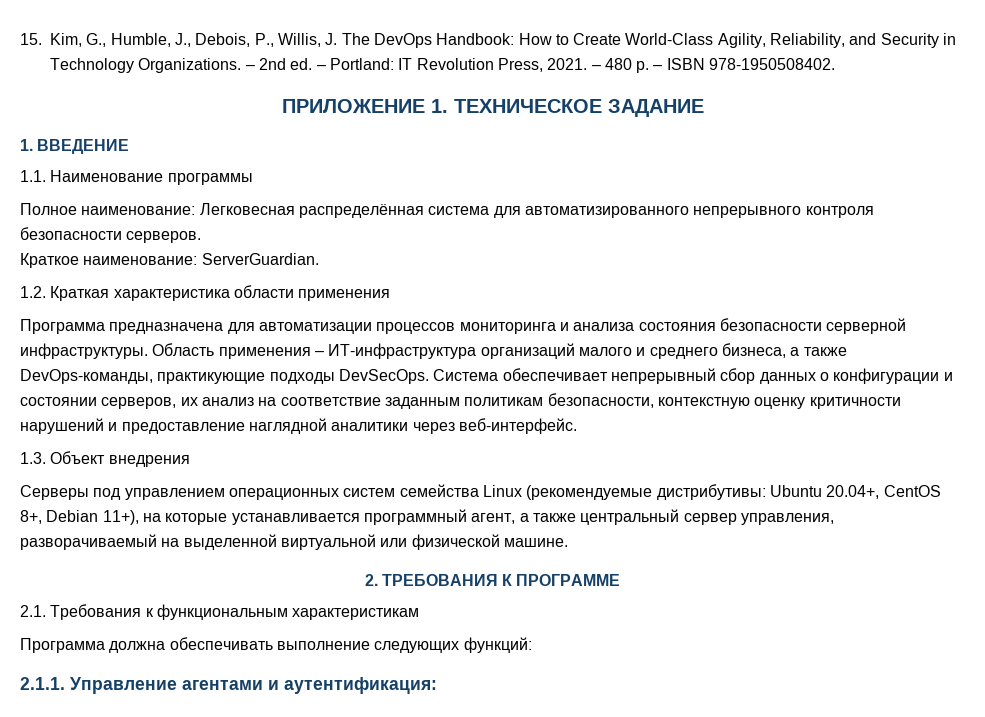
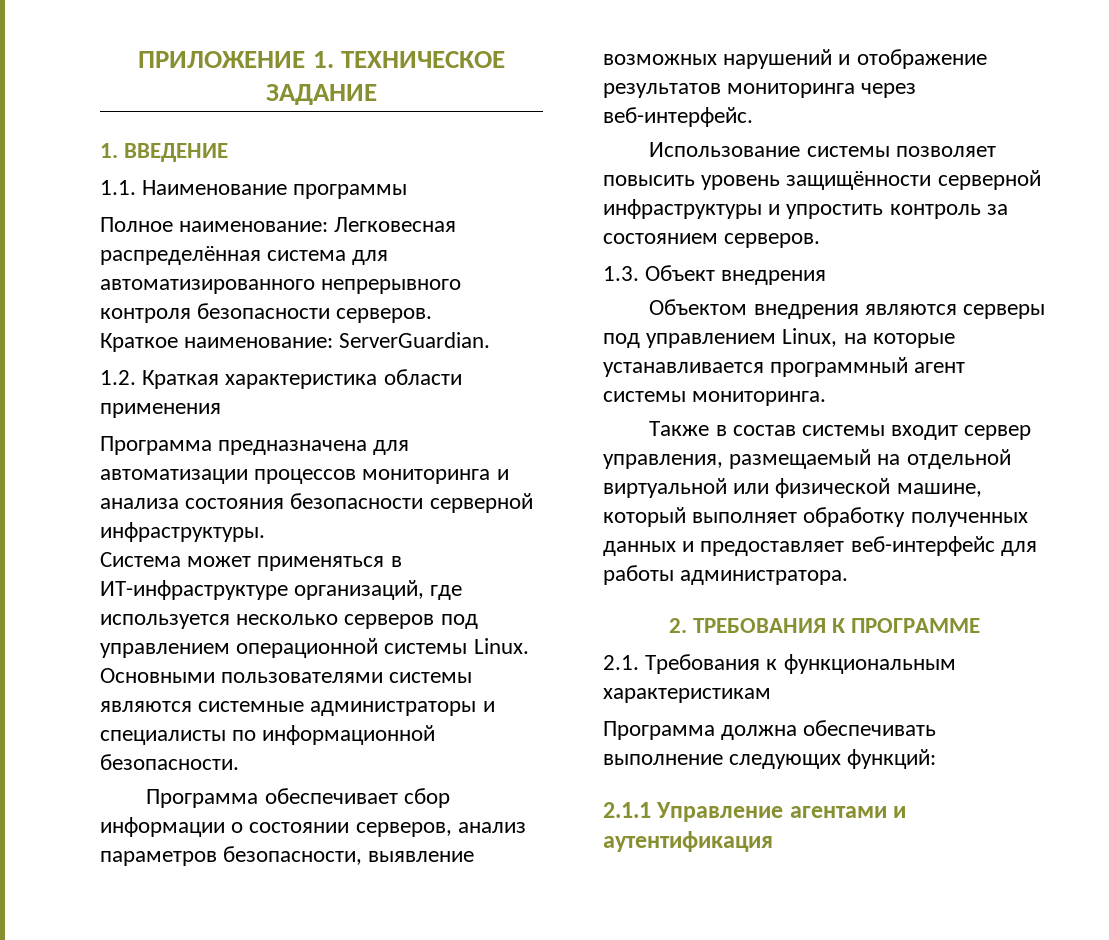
- 15. Kim, G., Humble, J., Debois, P., Willis, J. The DevOps Handbook: How to Create World-Class Agility, Reliability, and Security in Technology Organizations. – 2nd ed. – Portland: IT Revolution Press, 2021. – 480 p. – ISBN 978-1950508402.
- Программа предназначена для автоматизации процессов мониторинга и анализа состояния безопасности серверной инфраструктуры. Область применения – ИТ-инфраструктура организаций малого и среднего бизнеса, а также DevOps-команды, практикующие подходы DevSecOps. Система обеспечивает непрерывный сбор данных о конфигурации и состоянии серверов, их анализ на соответствие заданным политикам безопасности, контекстную оценку критичности нарушений и предоставление наглядной аналитики через веб-интерфейс.
+ Программа предназначена для автоматизации процессов мониторинга и анализа состояния безопасности серверной инфраструктуры.
+ Система может применяться в ИТ-инфраструктуре организаций, где используется несколько серверов под управлением операционной системы Linux. Основными пользователями системы являются системные администраторы и специалисты по информационной безопасности.
+ Программа обеспечивает сбор информации о состоянии серверов, анализ параметров безопасности, выявление возможных нарушений и отображение результатов мониторинга через веб-интерфейс.
+ Использование системы позволяет повысить уровень защищённости серверной инфраструктуры и упростить контроль за состоянием серверов.
  1.3. Объект внедрения
- Серверы под управлением операционных систем семейства Linux (рекомендуемые дистрибутивы: Ubuntu 20.04+, CentOS 8+, Debian 11+), на которые устанавливается программный агент, а также центральный сервер управления, разворачиваемый на выделенной виртуальной или физической машине.
+ Объектом внедрения являются серверы под управлением Linux, на которые устанавливается программный агент системы мониторинга.
+ Также в состав системы входит сервер управления, размещаемый на отдельной виртуальной или физической машине, который выполняет обработку полученных данных и предоставляет веб-интерфейс для работы администратора.
- 2.1.1. Управление агентами и аутентификация:
+ 2.1.1 Управление агентами и аутентификация

